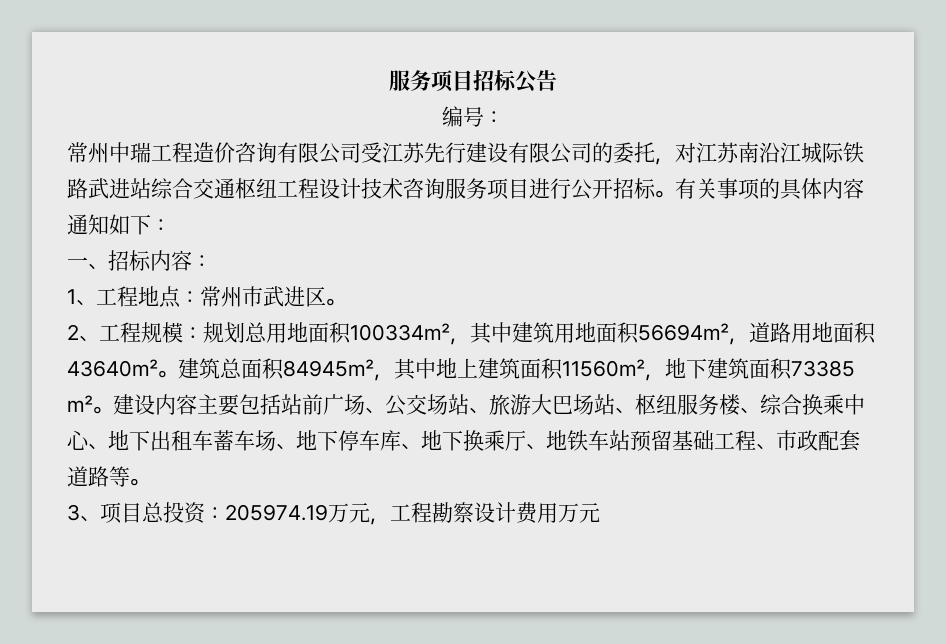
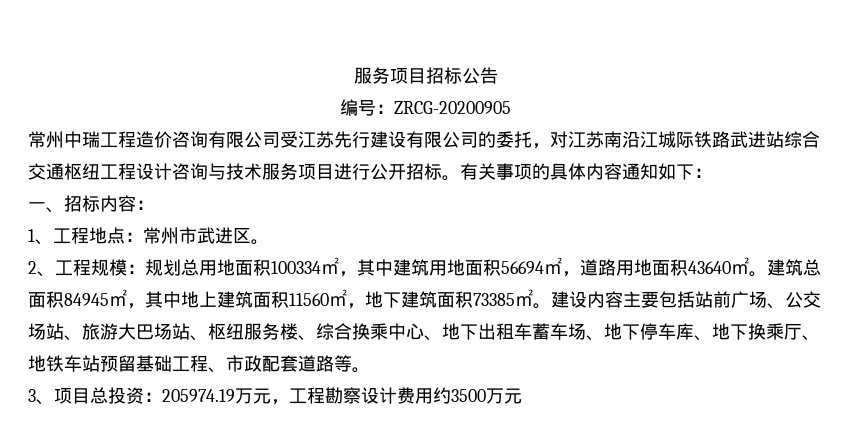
- 编号：
+ 编号：ZRCG-20200905
- 常州中瑞工程造价咨询有限公司受江苏先行建设有限公司的委托，对江苏南沿江城际铁路武进站综合交通枢纽工程设计技术咨询服务项目进行公开招标。
+ 常州中瑞工程造价咨询有限公司受江苏先行建设有限公司的委托，对江苏南沿江城际铁路武进站综合交通枢纽工程设计咨询与技术服务项目进行公开招标。
- 3、项目总投资：205974.19万元，工程勘察设计费用万元
+ 3、项目总投资：205974.19万元，工程勘察设计费用约3500万元

